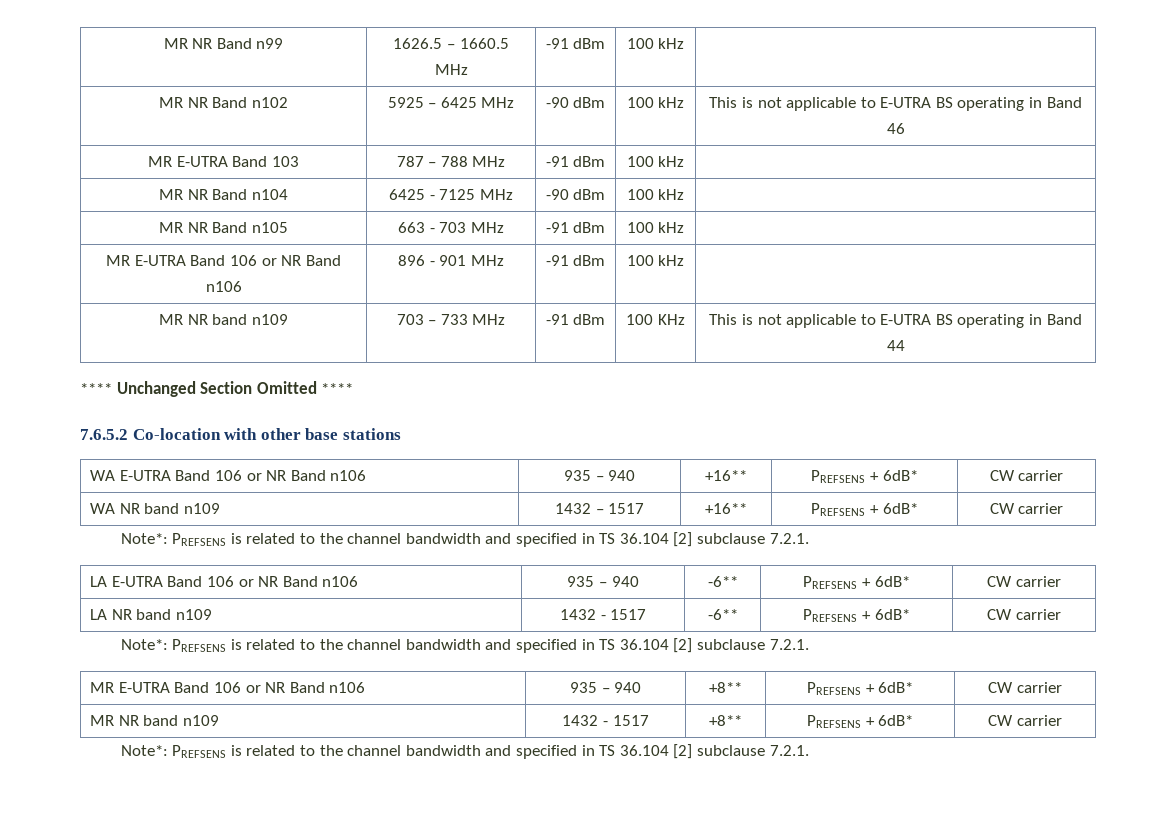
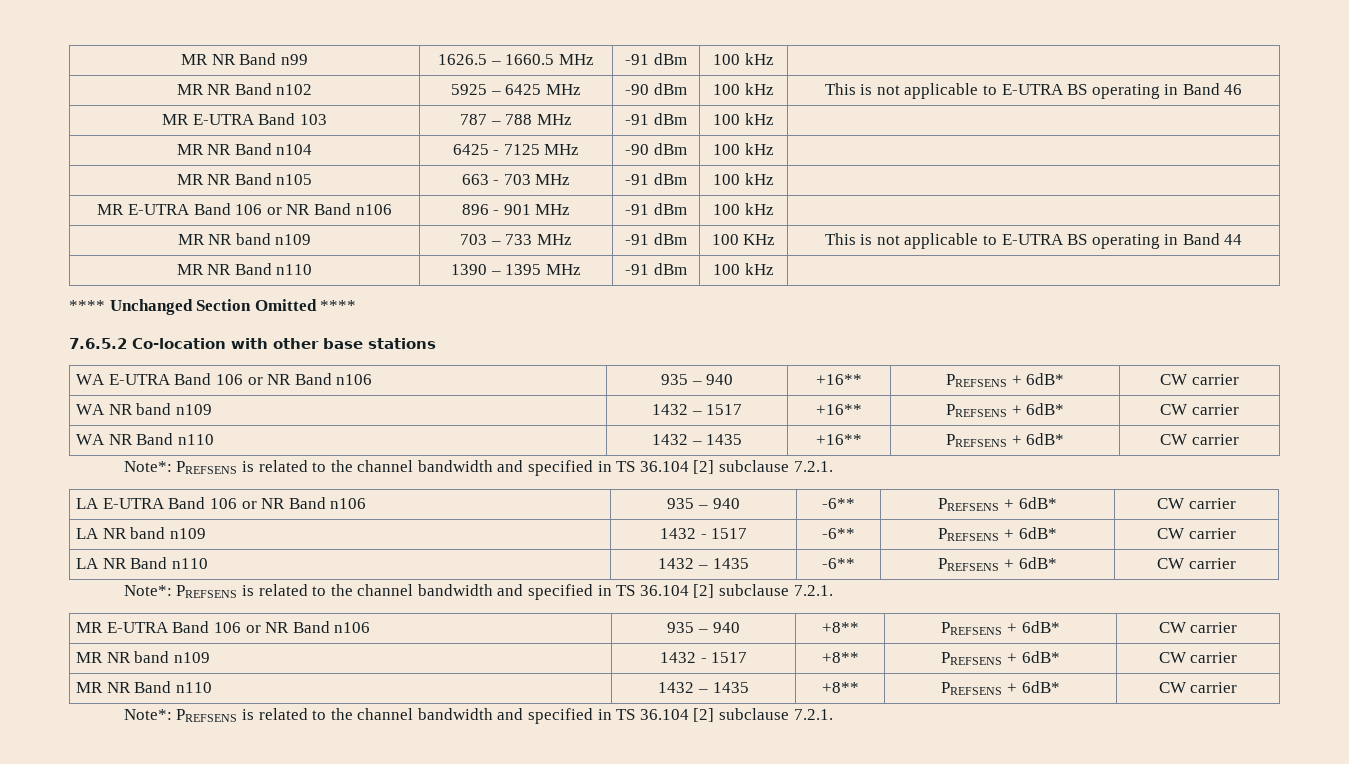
+ MR NR Band n110 | 1390 – 1395 MHz | -91 dBm | 100 kHz |
+ WA NR Band n110 | 1432 – 1435 | +16** | PREFSENS + 6dB* | CW carrier
+ LA NR Band n110 | 1432 – 1435 | -6** | PREFSENS + 6dB* | CW carrier
+ MR NR Band n110 | 1432 – 1435 | +8** | PREFSENS + 6dB* | CW carrier

